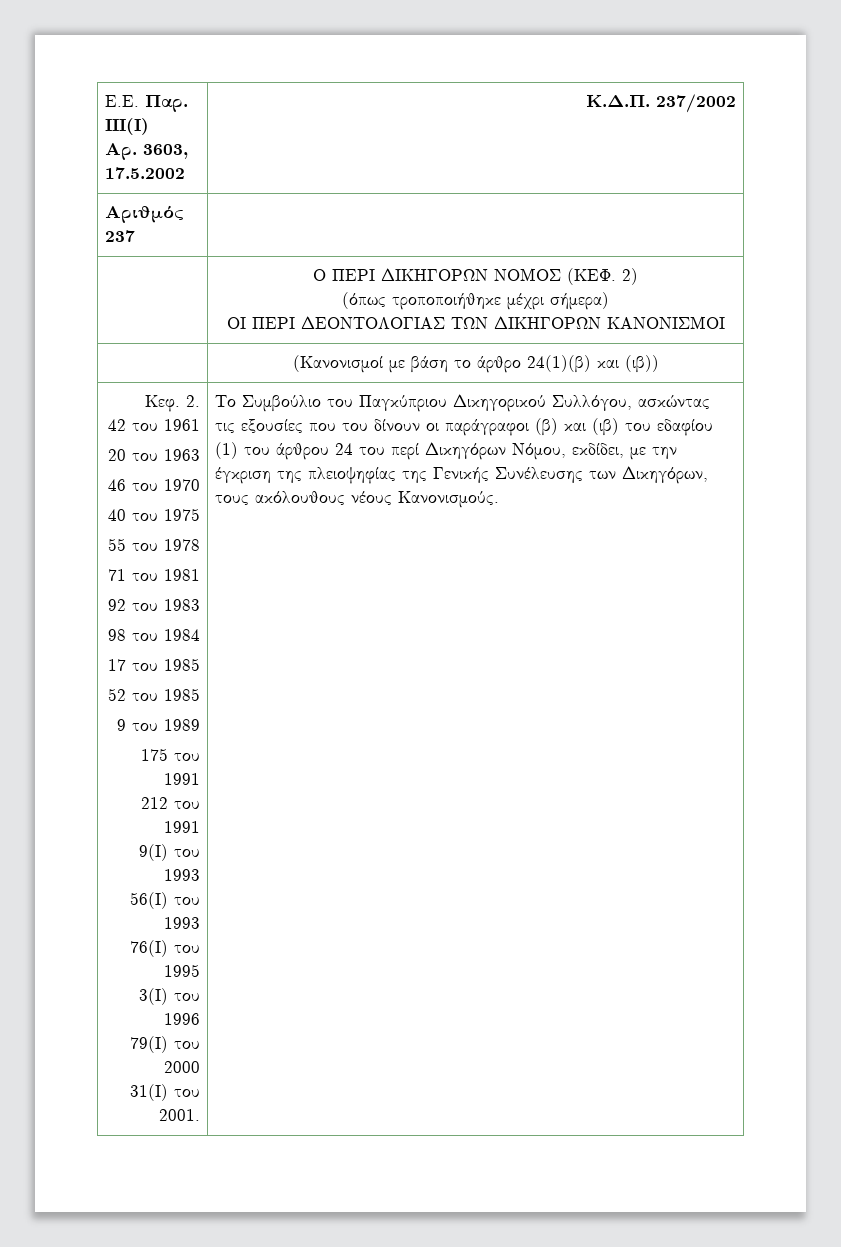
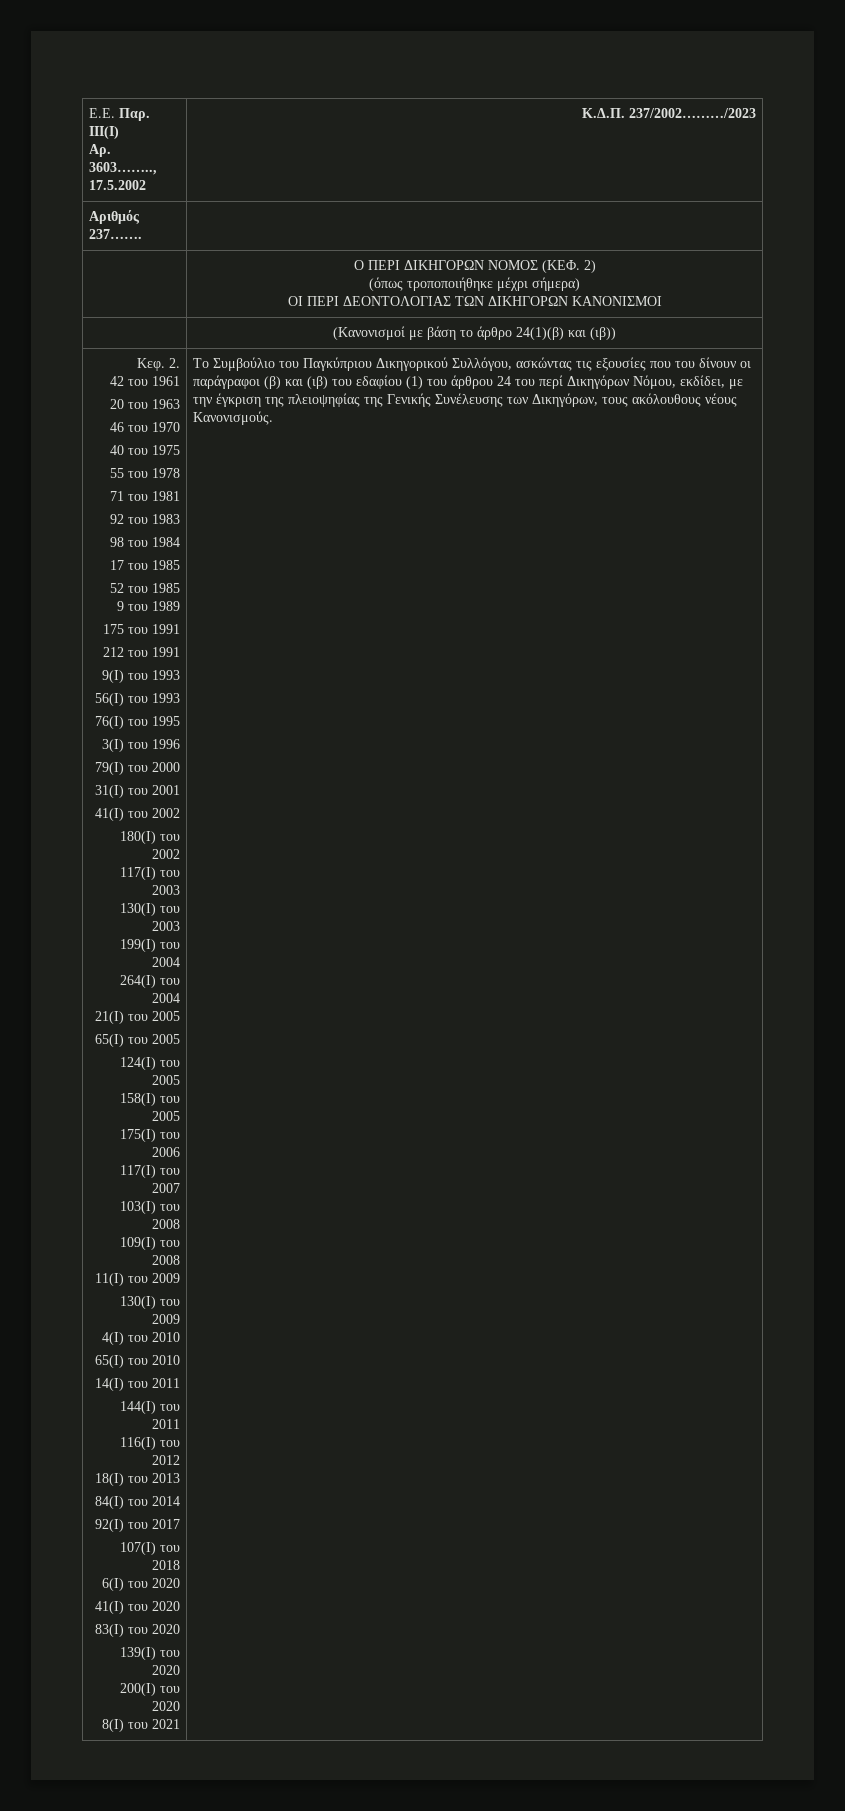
  Ε.Ε. Παρ. III(I)
- Αρ. 3603, 17.5.2002 | Κ.Δ.Π. 237/2002
+ Αρ. 3603…….., 17.5.2002 | Κ.Δ.Π. 237/2002………/2023
- Αριθμός 237 |
+ Αριθμός 237……. |
- 31(Ι) του 2001.
+ 31(Ι) του 2001
+ 41(I) του 2002
+ 180(Ι) του 2002
+ 117(Ι) του 2003
+ 130(Ι) του 2003
+ 199(Ι) του 2004
+ 264(Ι) του 2004
+ 21(Ι) του 2005
+ 65(Ι) του 2005
+ 124(Ι) του 2005
+ 158(Ι) του 2005
+ 175(Ι) του 2006
+ 117(Ι) του 2007
+ 103(Ι) του 2008
+ 109(Ι) του 2008
+ 11(Ι) του 2009
+ 130(Ι) του 2009
+ 4(Ι) του 2010
+ 65(Ι) του 2010
+ 14(Ι) του 2011
+ 144(Ι) του 2011
+ 116(Ι) του 2012
+ 18(Ι) του 2013
+ 84(Ι) του 2014
+ 92(Ι) του 2017
+ 107(Ι) του 2018
+ 6(Ι) του 2020
+ 41(Ι) του 2020
+ 83(Ι) του 2020
+ 139(Ι) του 2020
+ 200(Ι) του 2020
+ 8(Ι) του 2021

